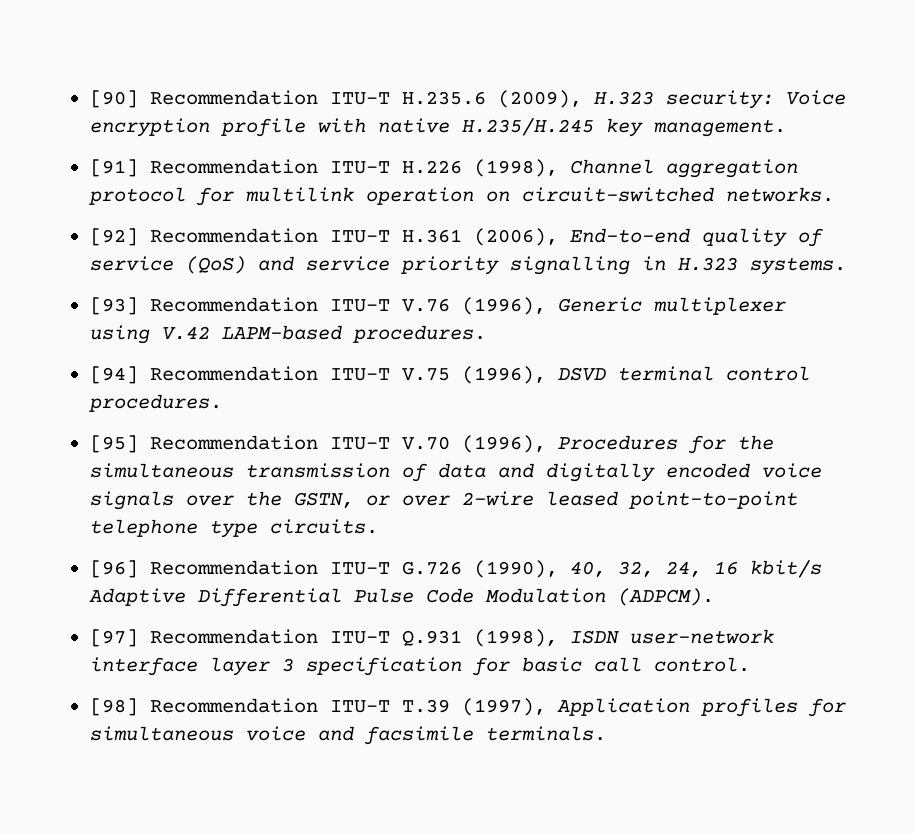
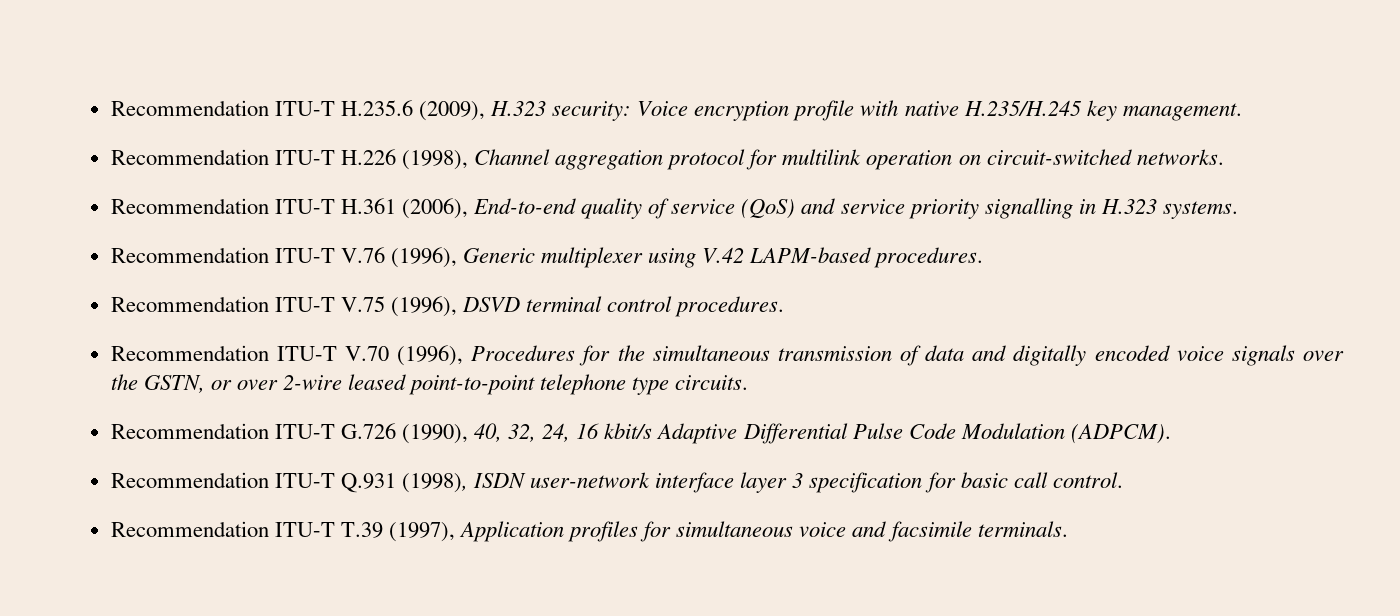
- [90] Recommendation ITU-T H.235.6 (2009), H.323 security: Voice encryption profile with native H.235/H.245 key management.
+ Recommendation ITU-T H.235.6 (2009), H.323 security: Voice encryption profile with native H.235/H.245 key management.
- [91] Recommendation ITU-T H.226 (1998), Channel aggregation protocol for multilink operation on circuit-switched networks.
+ Recommendation ITU-T H.226 (1998), Channel aggregation protocol for multilink operation on circuit-switched networks.
- [92] Recommendation ITU-T H.361 (2006), End-to-end quality of service (QoS) and service priority signalling in H.323 systems.
+ Recommendation ITU-T H.361 (2006), End-to-end quality of service (QoS) and service priority signalling in H.323 systems.
- [93] Recommendation ITU-T V.76 (1996), Generic multiplexer using V.42 LAPM-based procedures.
+ Recommendation ITU-T V.76 (1996), Generic multiplexer using V.42 LAPM-based procedures.
- [94] Recommendation ITU-T V.75 (1996), DSVD terminal control procedures.
+ Recommendation ITU-T V.75 (1996), DSVD terminal control procedures.
- [95] Recommendation ITU-T V.70 (1996), Procedures for the simultaneous transmission of data and digitally encoded voice signals over the GSTN, or over 2-wire leased point-to-point telephone type circuits.
+ Recommendation ITU-T V.70 (1996), Procedures for the simultaneous transmission of data and digitally encoded voice signals over the GSTN, or over 2-wire leased point-to-point telephone type circuits.
- [96] Recommendation ITU-T G.726 (1990), 40, 32, 24, 16 kbit/s Adaptive Differential Pulse Code Modulation (ADPCM).
+ Recommendation ITU-T G.726 (1990), 40, 32, 24, 16 kbit/s Adaptive Differential Pulse Code Modulation (ADPCM).
- [97] Recommendation ITU-T Q.931 (1998), ISDN user-network interface layer 3 specification for basic call control.
+ Recommendation ITU-T Q.931 (1998), ISDN user-network interface layer 3 specification for basic call control.
- [98] Recommendation ITU-T T.39 (1997), Application profiles for simultaneous voice and facsimile terminals.
+ Recommendation ITU-T T.39 (1997), Application profiles for simultaneous voice and facsimile terminals.

